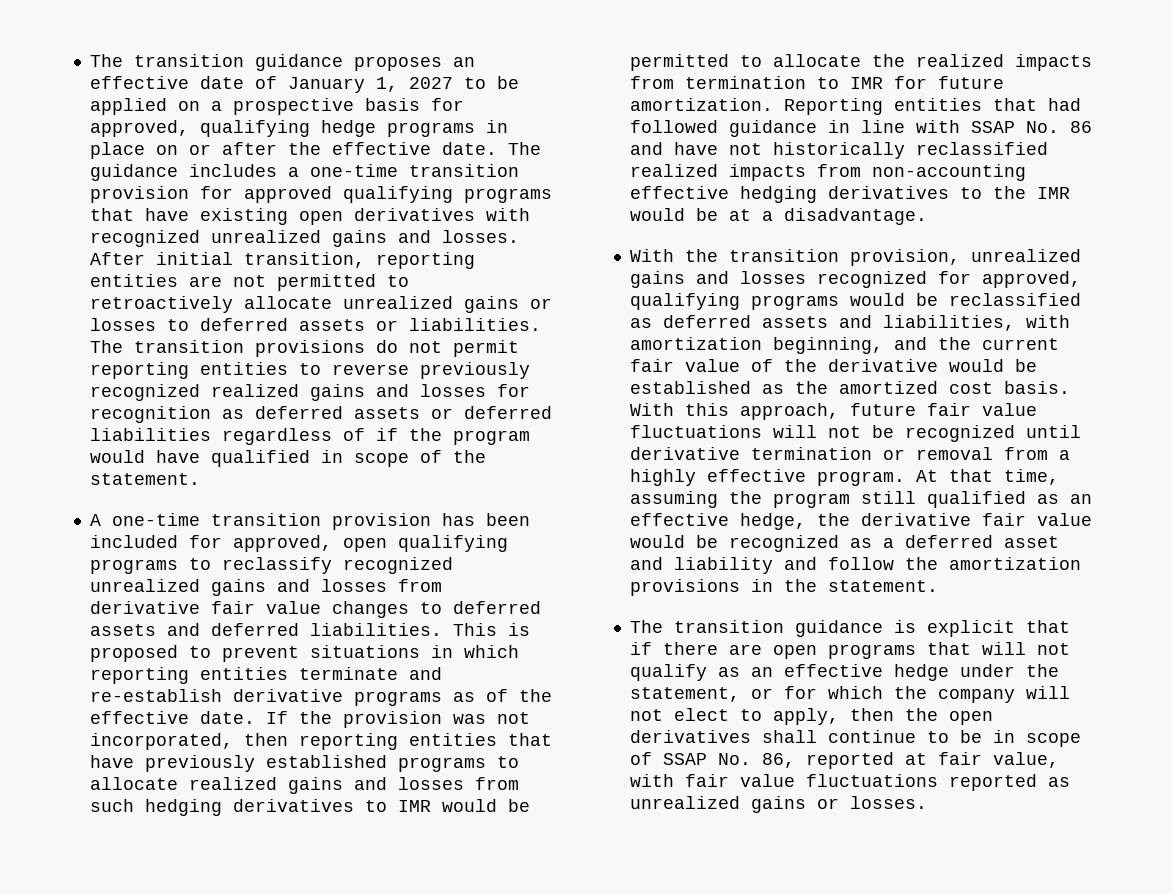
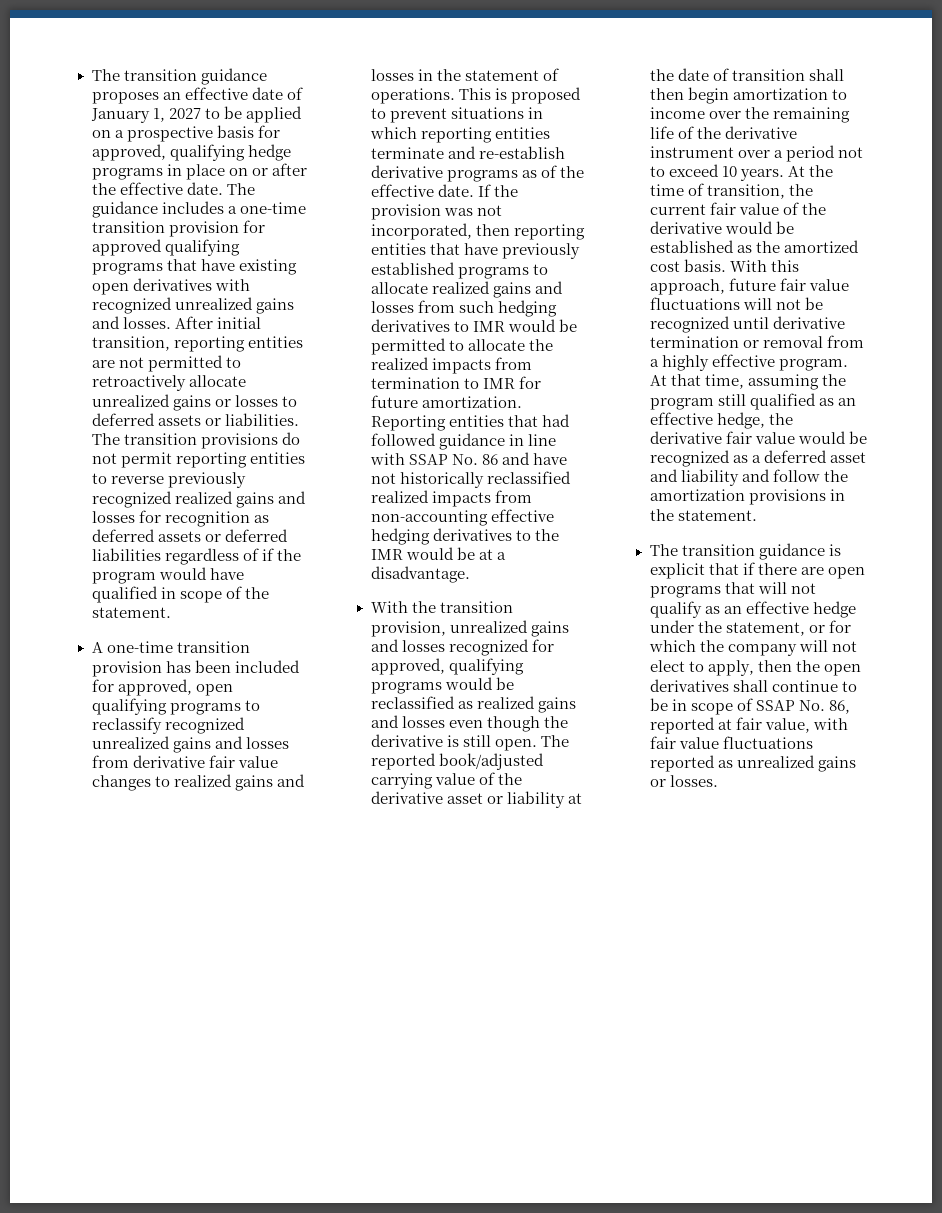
- A one-time transition provision has been included for approved, open qualifying programs to reclassify recognized unrealized gains and losses from derivative fair value changes to deferred assets and deferred liabilities.
+ A one-time transition provision has been included for approved, open qualifying programs to reclassify recognized unrealized gains and losses from derivative fair value changes to realized gains and losses in the statement of operations.
- With the transition provision, unrealized gains and losses recognized for approved, qualifying programs would be reclassified as deferred assets and liabilities, with amortization beginning, and the current fair value of the derivative would be established as the amortized cost basis.
+ With the transition provision, unrealized gains and losses recognized for approved, qualifying programs would be reclassified as realized gains and losses even though the derivative is still open. The reported book/adjusted carrying value of the derivative asset or liability at the date of transition shall then begin amortization to income over the remaining life of the derivative instrument over a period not to exceed 10 years. At the time of transition, the current fair value of the derivative would be established as the amortized cost basis.

